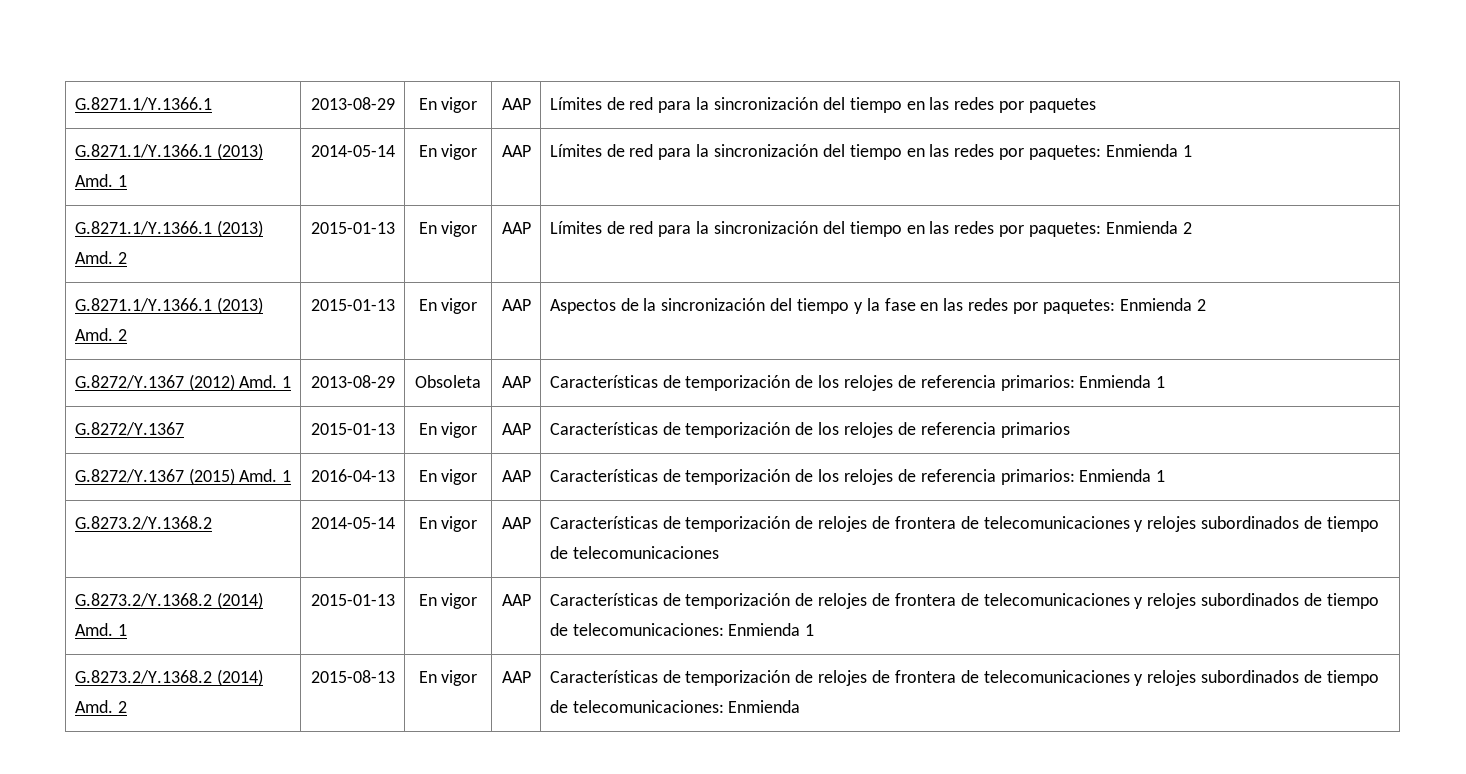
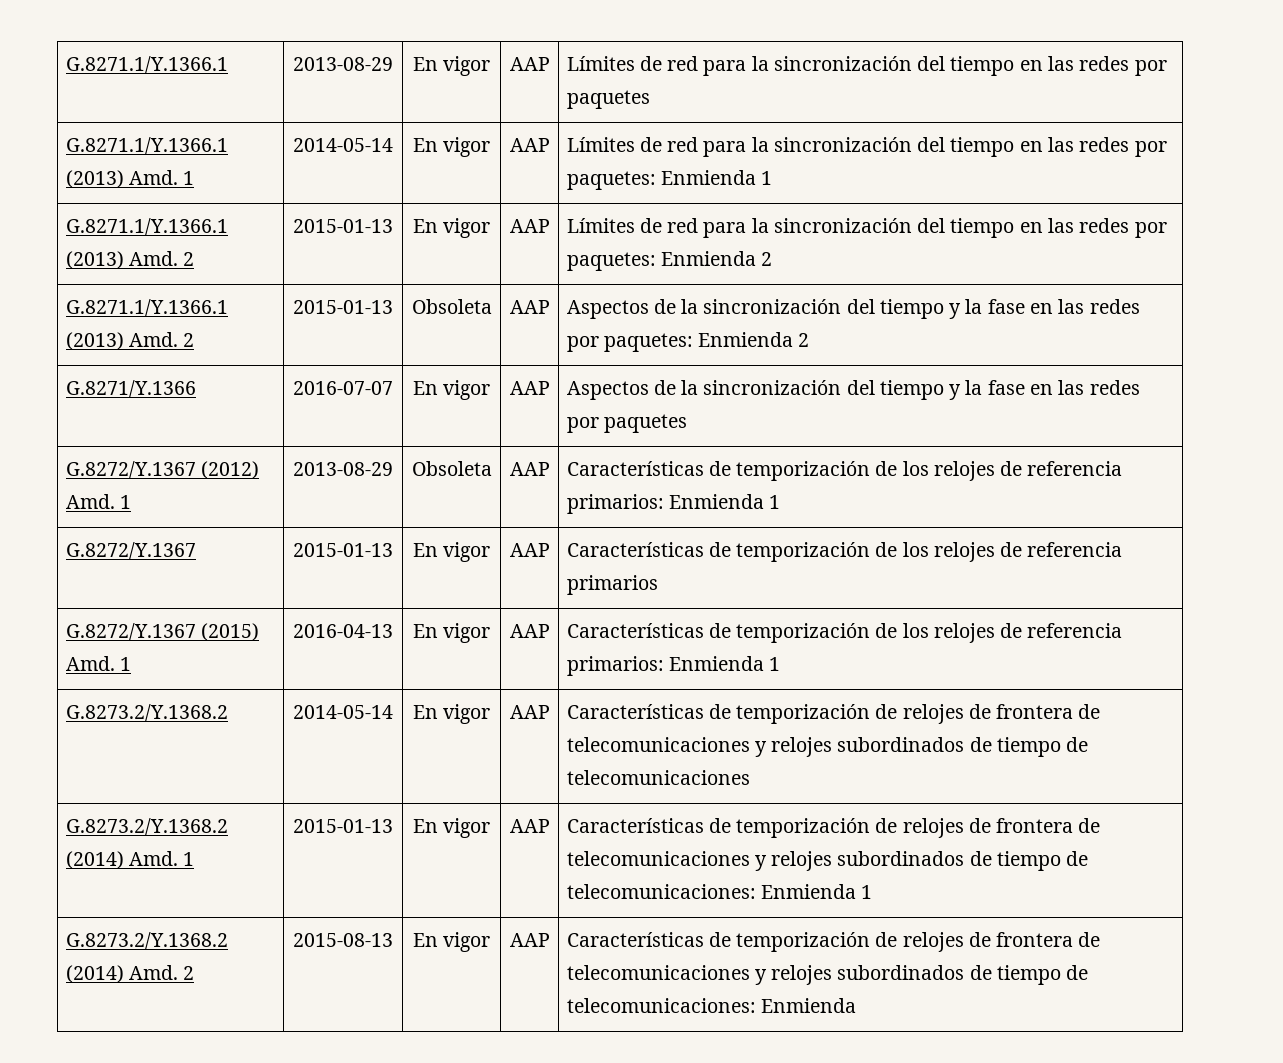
- G.8271.1/Y.1366.1 (2013) Amd. 2 | 2015-01-13 | En vigor | AAP | Aspectos de la sincronización del tiempo y la fase en las redes por paquetes: Enmienda 2
+ G.8271.1/Y.1366.1 (2013) Amd. 2 | 2015-01-13 | Obsoleta | AAP | Aspectos de la sincronización del tiempo y la fase en las redes por paquetes: Enmienda 2
+ G.8271/Y.1366 | 2016-07-07 | En vigor | AAP | Aspectos de la sincronización del tiempo y la fase en las redes por paquetes

